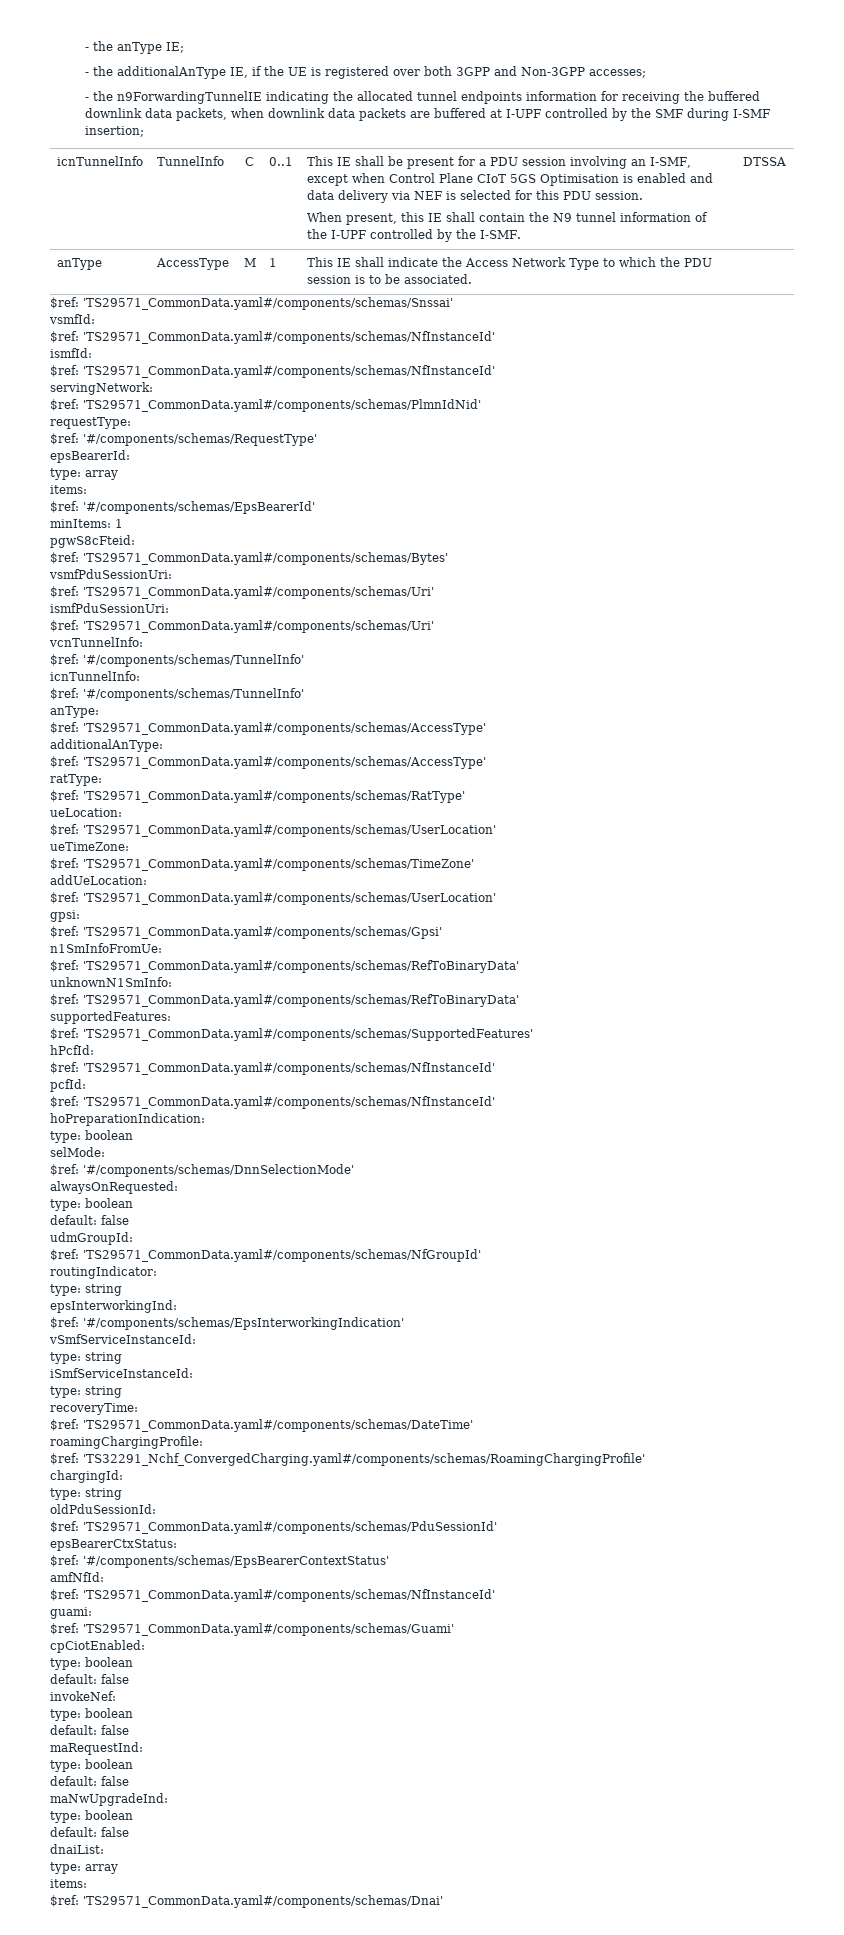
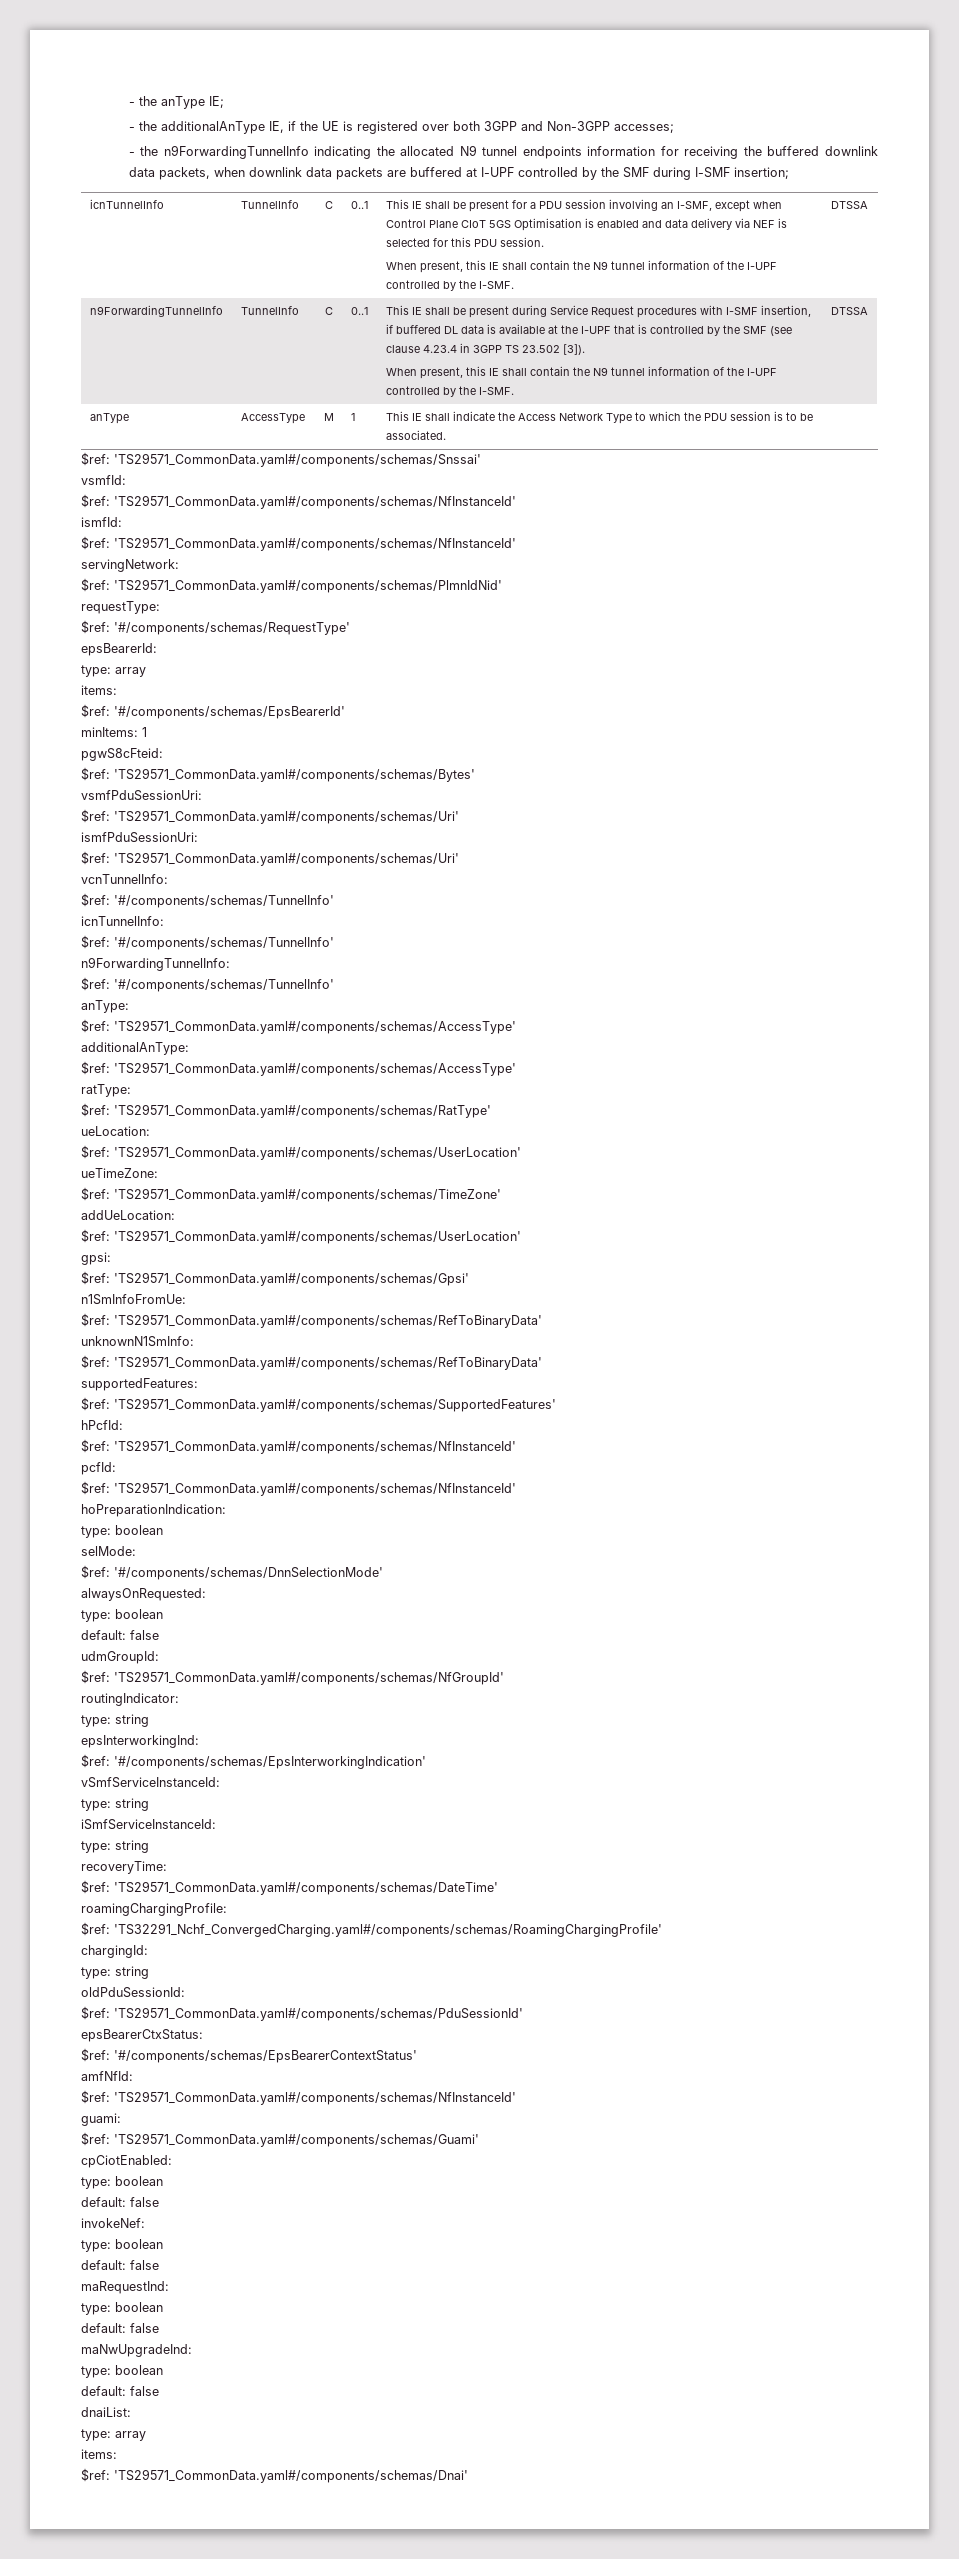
- - the n9ForwardingTunnelIE indicating the allocated tunnel endpoints information for receiving the buffered downlink data packets, when downlink data packets are buffered at I-UPF controlled by the SMF during I-SMF insertion;
+ - the n9ForwardingTunnelInfo indicating the allocated N9 tunnel endpoints information for receiving the buffered downlink data packets, when downlink data packets are buffered at I-UPF controlled by the SMF during I-SMF insertion;
+ n9ForwardingTunnelInfo | TunnelInfo | C | 0..1 | This IE shall be present during Service Request procedures with I-SMF insertion, if buffered DL data is available at the I-UPF that is controlled by the SMF (see clause 4.23.4 in 3GPP TS 23.502 [3]).
+ When present, this IE shall contain the N9 tunnel information of the I-UPF controlled by the I-SMF. | DTSSA
+ n9ForwardingTunnelInfo:
+ $ref: '#/components/schemas/TunnelInfo'

